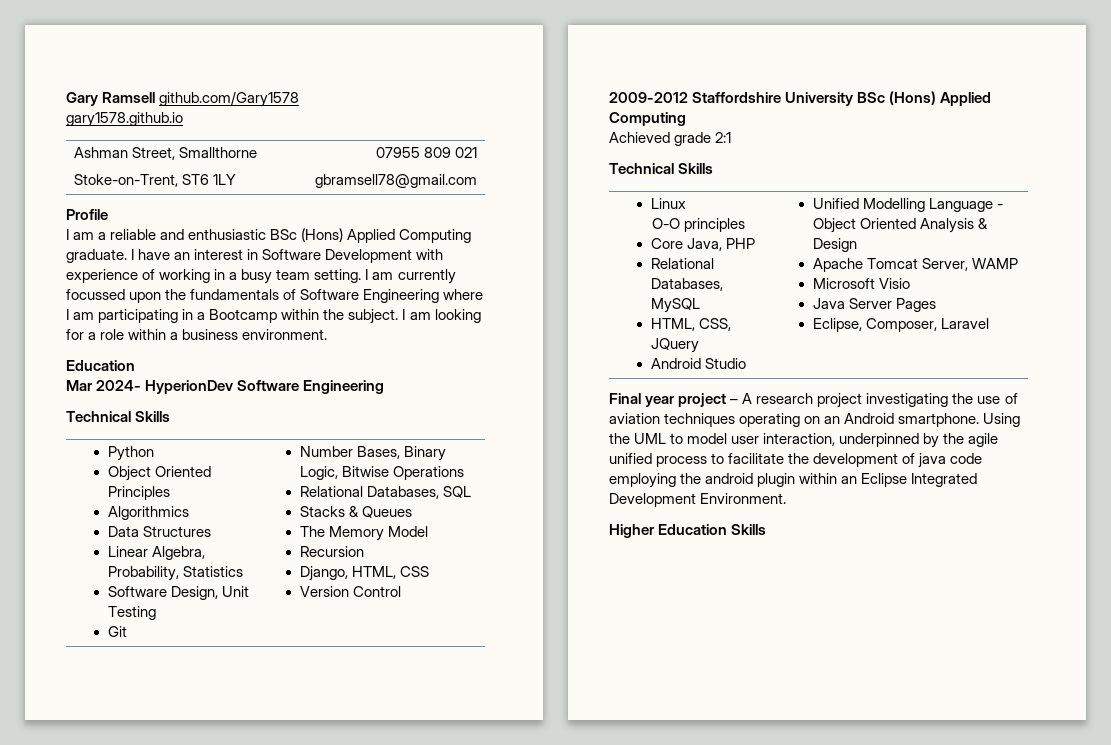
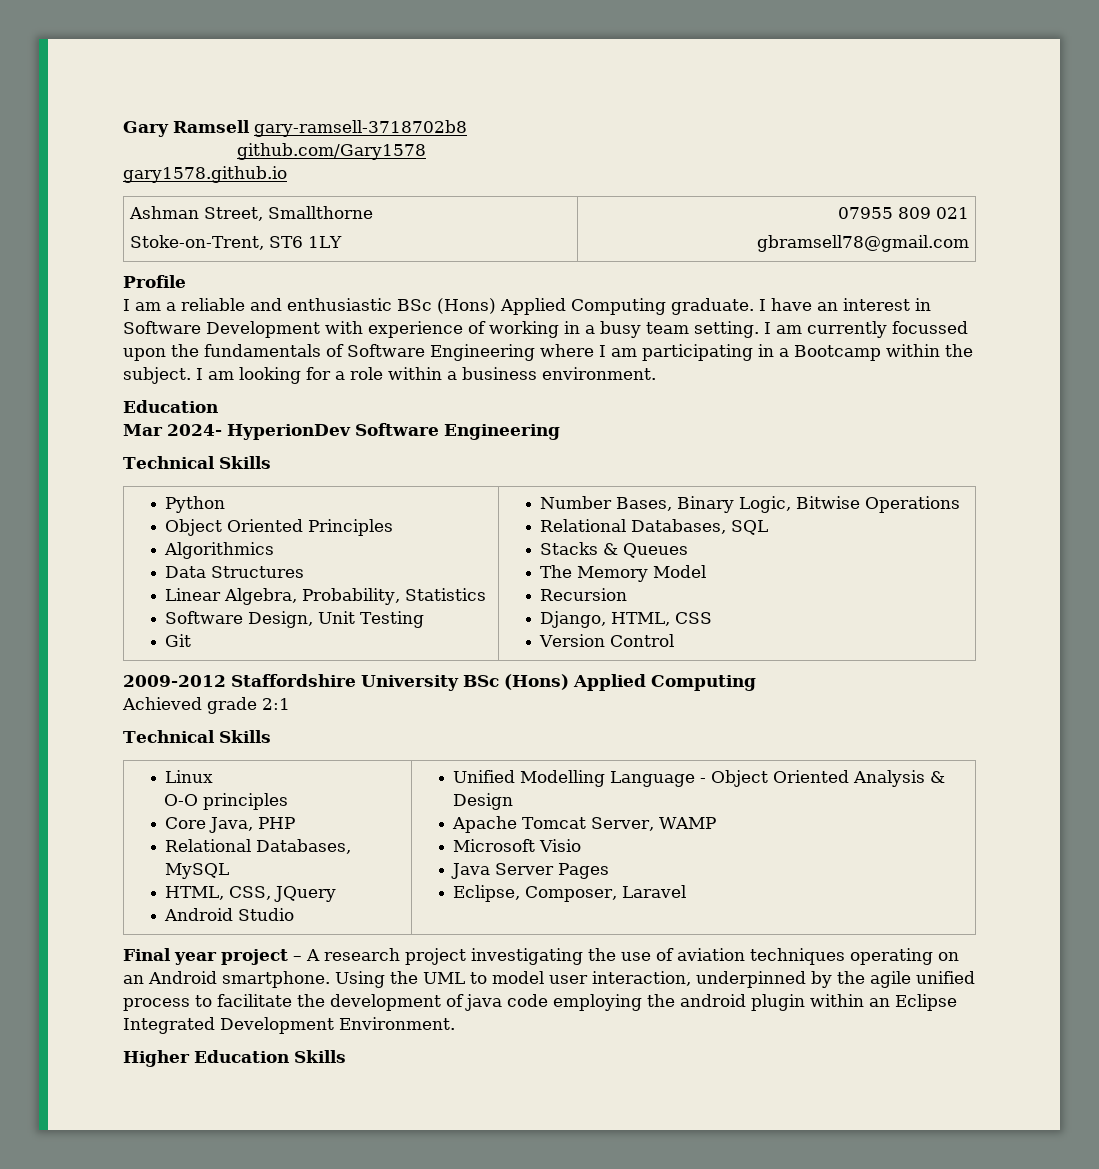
- Gary Ramsell github.com/Gary1578
+ Gary Ramsell gary-ramsell-3718702b8
+ github.com/Gary1578

